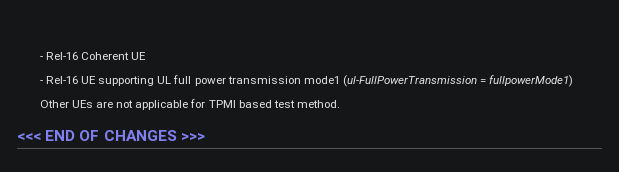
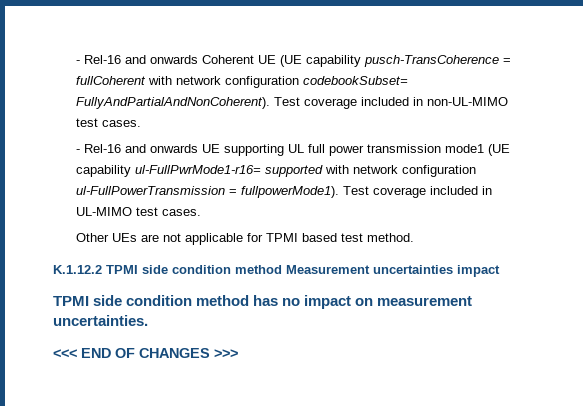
- - Rel-16 Coherent UE
- - Rel-16 UE supporting UL full power transmission mode1 (ul-FullPowerTransmission = fullpowerMode1)
+ - Rel-16 and onwards Coherent UE (UE capability pusch-TransCoherence = fullCoherent with network configuration codebookSubset= FullyAndPartialAndNonCoherent). Test coverage included in non-UL-MIMO test cases.
+ - Rel-16 and onwards UE supporting UL full power transmission mode1 (UE capability ul-FullPwrMode1-r16= supported with network configuration ul-FullPowerTransmission = fullpowerMode1). Test coverage included in UL-MIMO test cases.
+ K.1.12.2 TPMI side condition method Measurement uncertainties impact
+ TPMI side condition method has no impact on measurement uncertainties.

